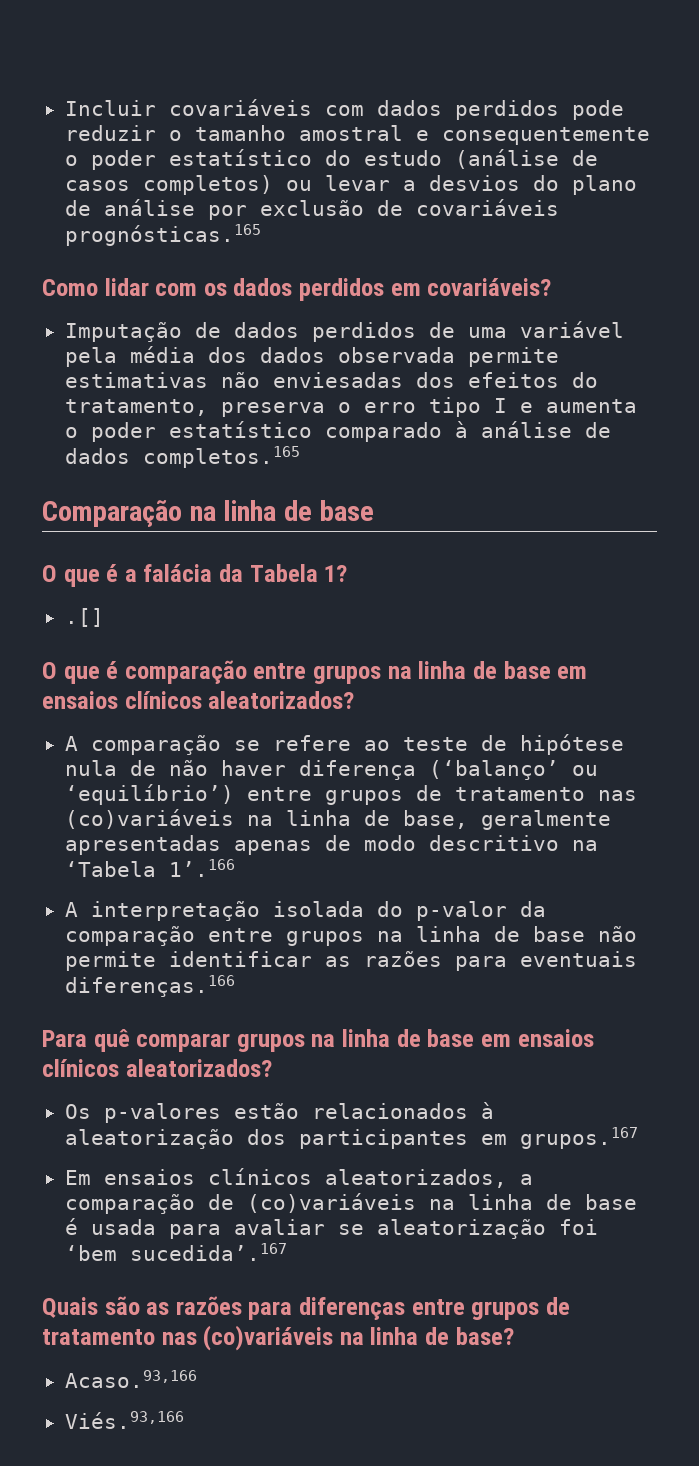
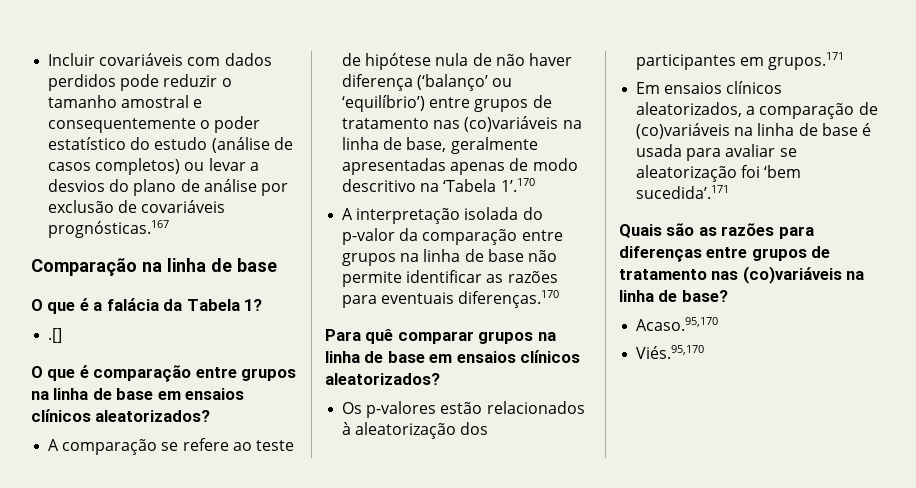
- Incluir covariáveis com dados perdidos pode reduzir o tamanho amostral e consequentemente o poder estatístico do estudo (análise de casos completos) ou levar a desvios do plano de análise por exclusão de covariáveis prognósticas.165
- Como lidar com os dados perdidos em covariáveis?
- Imputação de dados perdidos de uma variável pela média dos dados observada permite estimativas não enviesadas dos efeitos do tratamento, preserva o erro tipo I e aumenta o poder estatístico comparado à análise de dados completos.165
+ Incluir covariáveis com dados perdidos pode reduzir o tamanho amostral e consequentemente o poder estatístico do estudo (análise de casos completos) ou levar a desvios do plano de análise por exclusão de covariáveis prognósticas.167
- A comparação se refere ao teste de hipótese nula de não haver diferença (‘balanço’ ou ‘equilíbrio’) entre grupos de tratamento nas (co)variáveis na linha de base, geralmente apresentadas apenas de modo descritivo na ‘Tabela 1’.166
+ A comparação se refere ao teste de hipótese nula de não haver diferença (‘balanço’ ou ‘equilíbrio’) entre grupos de tratamento nas (co)variáveis na linha de base, geralmente apresentadas apenas de modo descritivo na ‘Tabela 1’.170
- A interpretação isolada do p-valor da comparação entre grupos na linha de base não permite identificar as razões para eventuais diferenças.166
+ A interpretação isolada do p-valor da comparação entre grupos na linha de base não permite identificar as razões para eventuais diferenças.170
- Os p-valores estão relacionados à aleatorização dos participantes em grupos.167
+ Os p-valores estão relacionados à aleatorização dos participantes em grupos.171
- Em ensaios clínicos aleatorizados, a comparação de (co)variáveis na linha de base é usada para avaliar se aleatorização foi ‘bem sucedida’.167
+ Em ensaios clínicos aleatorizados, a comparação de (co)variáveis na linha de base é usada para avaliar se aleatorização foi ‘bem sucedida’.171
- Acaso.93,166
- Viés.93,166
+ Acaso.95,170
+ Viés.95,170

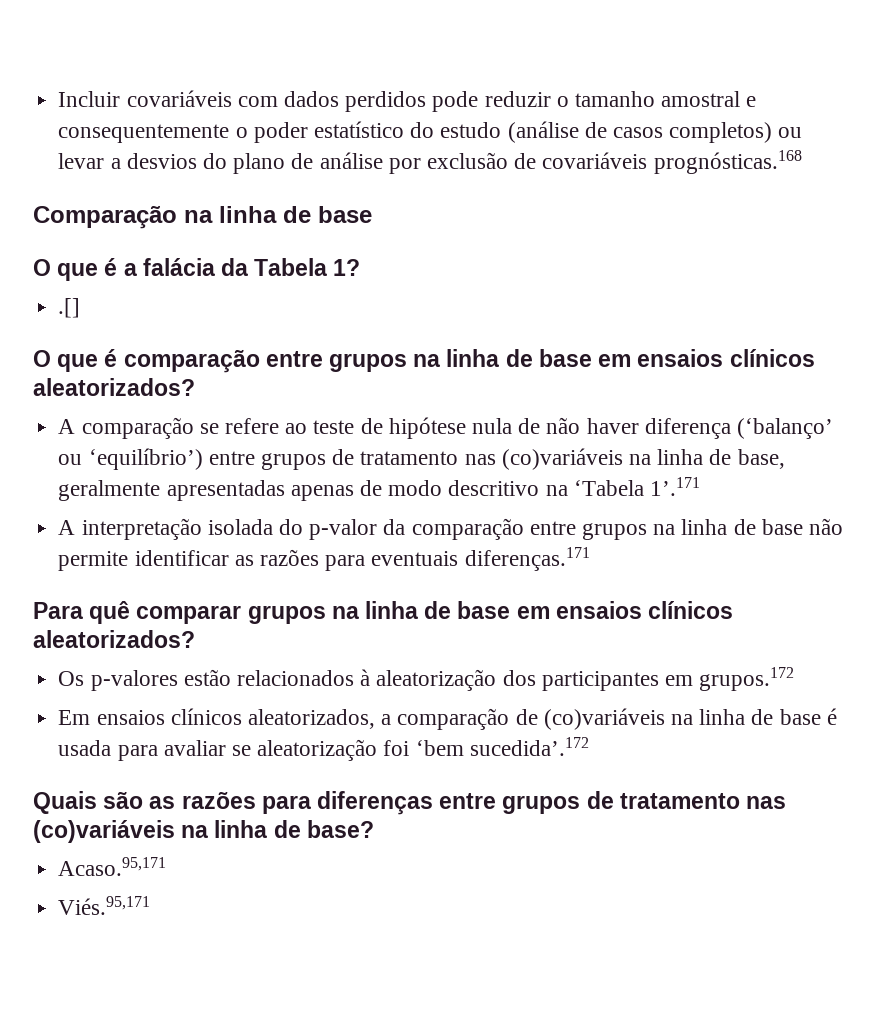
- Incluir covariáveis com dados perdidos pode reduzir o tamanho amostral e consequentemente o poder estatístico do estudo (análise de casos completos) ou levar a desvios do plano de análise por exclusão de covariáveis prognósticas.167
+ Incluir covariáveis com dados perdidos pode reduzir o tamanho amostral e consequentemente o poder estatístico do estudo (análise de casos completos) ou levar a desvios do plano de análise por exclusão de covariáveis prognósticas.168
- A comparação se refere ao teste de hipótese nula de não haver diferença (‘balanço’ ou ‘equilíbrio’) entre grupos de tratamento nas (co)variáveis na linha de base, geralmente apresentadas apenas de modo descritivo na ‘Tabela 1’.170
+ A comparação se refere ao teste de hipótese nula de não haver diferença (‘balanço’ ou ‘equilíbrio’) entre grupos de tratamento nas (co)variáveis na linha de base, geralmente apresentadas apenas de modo descritivo na ‘Tabela 1’.171
- A interpretação isolada do p-valor da comparação entre grupos na linha de base não permite identificar as razões para eventuais diferenças.170
+ A interpretação isolada do p-valor da comparação entre grupos na linha de base não permite identificar as razões para eventuais diferenças.171
- Os p-valores estão relacionados à aleatorização dos participantes em grupos.171
+ Os p-valores estão relacionados à aleatorização dos participantes em grupos.172
- Em ensaios clínicos aleatorizados, a comparação de (co)variáveis na linha de base é usada para avaliar se aleatorização foi ‘bem sucedida’.171
+ Em ensaios clínicos aleatorizados, a comparação de (co)variáveis na linha de base é usada para avaliar se aleatorização foi ‘bem sucedida’.172
- Acaso.95,170
- Viés.95,170
+ Acaso.95,171
+ Viés.95,171

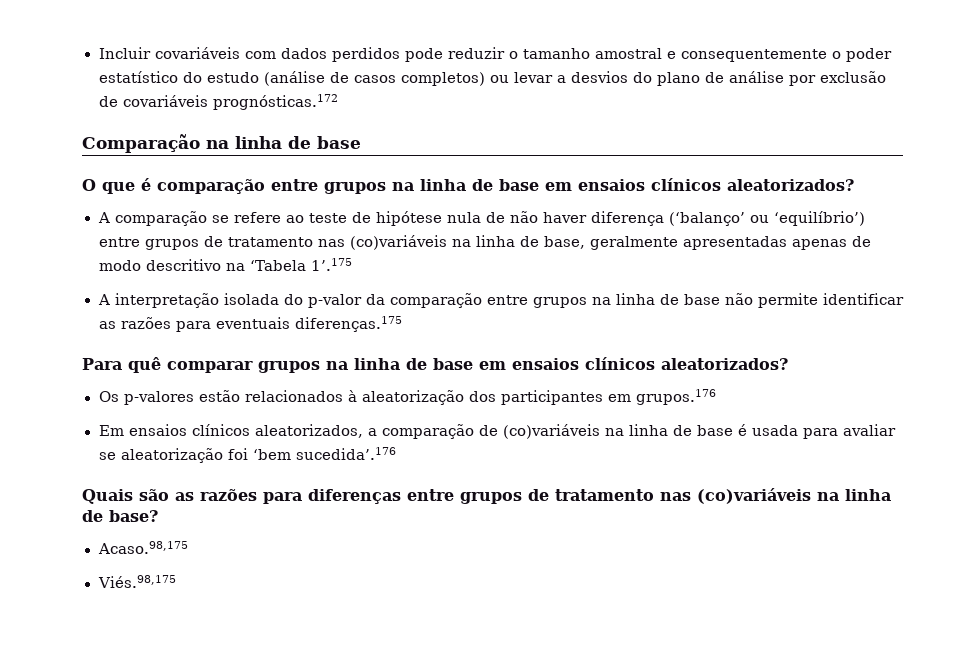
- Incluir covariáveis com dados perdidos pode reduzir o tamanho amostral e consequentemente o poder estatístico do estudo (análise de casos completos) ou levar a desvios do plano de análise por exclusão de covariáveis prognósticas.168
+ Incluir covariáveis com dados perdidos pode reduzir o tamanho amostral e consequentemente o poder estatístico do estudo (análise de casos completos) ou levar a desvios do plano de análise por exclusão de covariáveis prognósticas.172
- O que é a falácia da Tabela 1?
- .[]
- A comparação se refere ao teste de hipótese nula de não haver diferença (‘balanço’ ou ‘equilíbrio’) entre grupos de tratamento nas (co)variáveis na linha de base, geralmente apresentadas apenas de modo descritivo na ‘Tabela 1’.171
+ A comparação se refere ao teste de hipótese nula de não haver diferença (‘balanço’ ou ‘equilíbrio’) entre grupos de tratamento nas (co)variáveis na linha de base, geralmente apresentadas apenas de modo descritivo na ‘Tabela 1’.175
- A interpretação isolada do p-valor da comparação entre grupos na linha de base não permite identificar as razões para eventuais diferenças.171
+ A interpretação isolada do p-valor da comparação entre grupos na linha de base não permite identificar as razões para eventuais diferenças.175
- Os p-valores estão relacionados à aleatorização dos participantes em grupos.172
+ Os p-valores estão relacionados à aleatorização dos participantes em grupos.176
- Em ensaios clínicos aleatorizados, a comparação de (co)variáveis na linha de base é usada para avaliar se aleatorização foi ‘bem sucedida’.172
+ Em ensaios clínicos aleatorizados, a comparação de (co)variáveis na linha de base é usada para avaliar se aleatorização foi ‘bem sucedida’.176
- Acaso.95,171
- Viés.95,171
+ Acaso.98,175
+ Viés.98,175

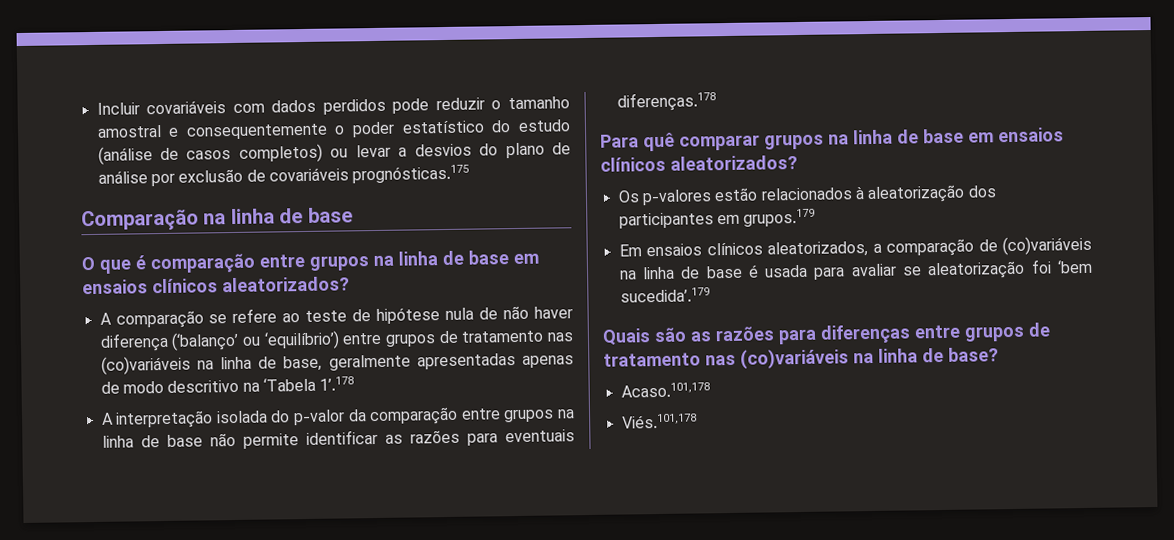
- Incluir covariáveis com dados perdidos pode reduzir o tamanho amostral e consequentemente o poder estatístico do estudo (análise de casos completos) ou levar a desvios do plano de análise por exclusão de covariáveis prognósticas.172
+ Incluir covariáveis com dados perdidos pode reduzir o tamanho amostral e consequentemente o poder estatístico do estudo (análise de casos completos) ou levar a desvios do plano de análise por exclusão de covariáveis prognósticas.175
- A comparação se refere ao teste de hipótese nula de não haver diferença (‘balanço’ ou ‘equilíbrio’) entre grupos de tratamento nas (co)variáveis na linha de base, geralmente apresentadas apenas de modo descritivo na ‘Tabela 1’.175
+ A comparação se refere ao teste de hipótese nula de não haver diferença (‘balanço’ ou ‘equilíbrio’) entre grupos de tratamento nas (co)variáveis na linha de base, geralmente apresentadas apenas de modo descritivo na ‘Tabela 1’.178
- A interpretação isolada do p-valor da comparação entre grupos na linha de base não permite identificar as razões para eventuais diferenças.175
+ A interpretação isolada do p-valor da comparação entre grupos na linha de base não permite identificar as razões para eventuais diferenças.178
- Os p-valores estão relacionados à aleatorização dos participantes em grupos.176
+ Os p-valores estão relacionados à aleatorização dos participantes em grupos.179
- Em ensaios clínicos aleatorizados, a comparação de (co)variáveis na linha de base é usada para avaliar se aleatorização foi ‘bem sucedida’.176
+ Em ensaios clínicos aleatorizados, a comparação de (co)variáveis na linha de base é usada para avaliar se aleatorização foi ‘bem sucedida’.179
- Acaso.98,175
- Viés.98,175
+ Acaso.101,178
+ Viés.101,178

